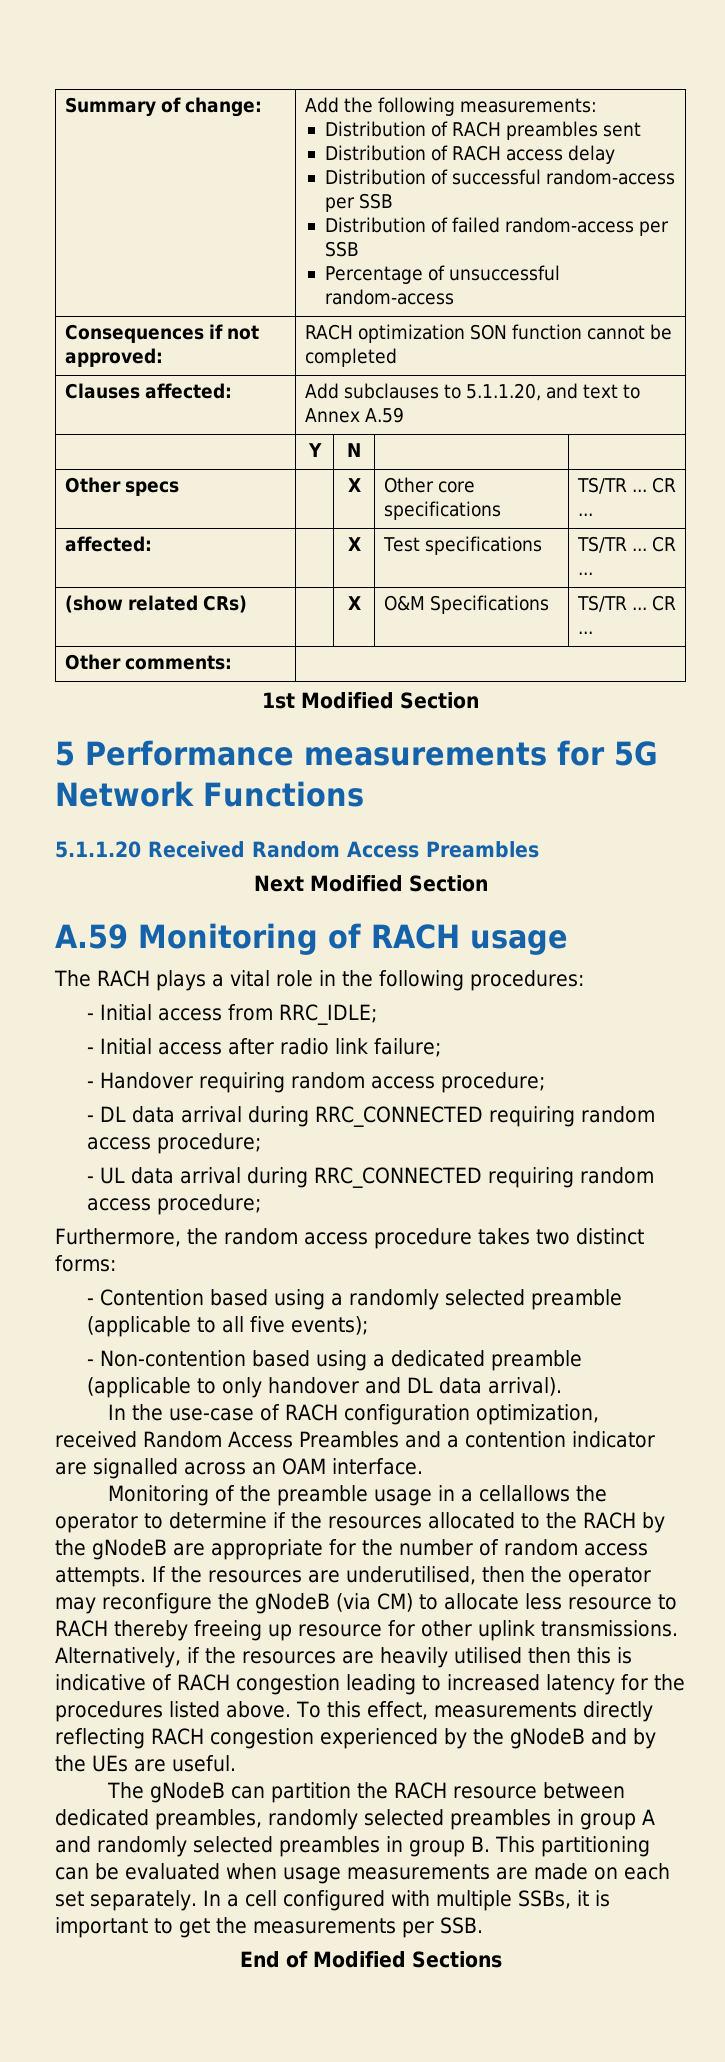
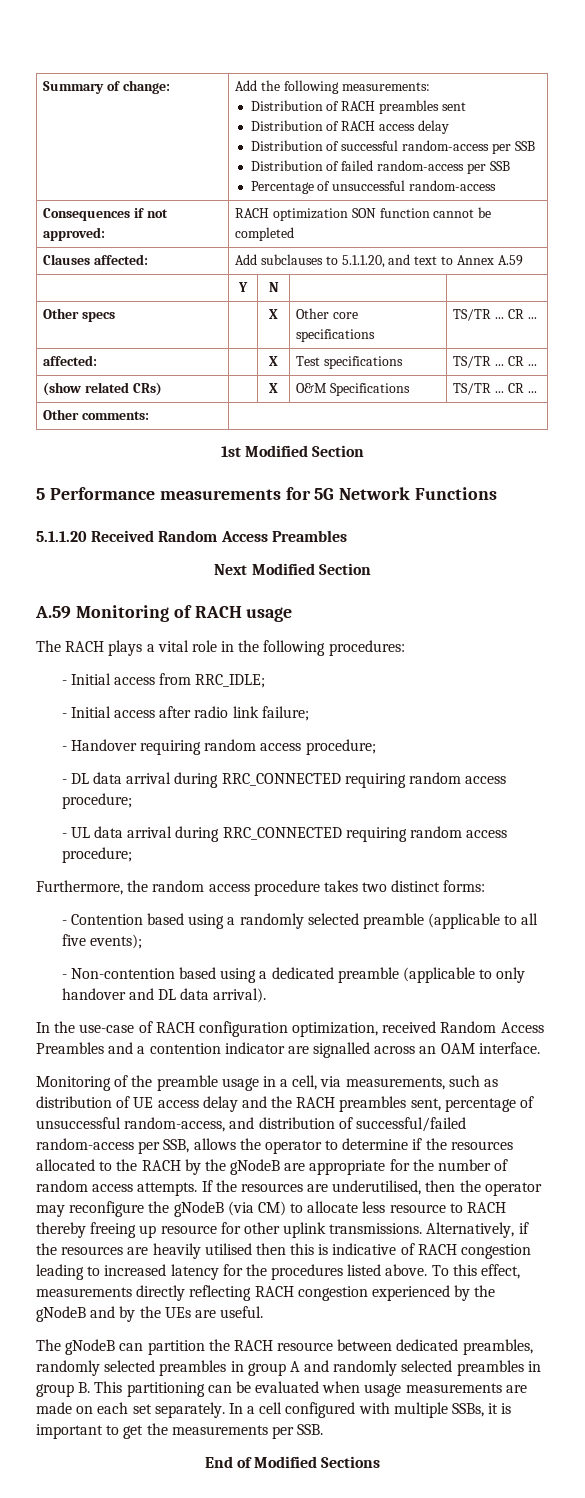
- Monitoring of the preamble usage in a cellallows the operator to determine if the resources allocated to the RACH by the gNodeB are appropriate for the number of random access attempts.
+ Monitoring of the preamble usage in a cell, via measurements, such as distribution of UE access delay and the RACH preambles sent, percentage of unsuccessful random-access, and distribution of successful/failed random-access per SSB, allows the operator to determine if the resources allocated to the RACH by the gNodeB are appropriate for the number of random access attempts.

